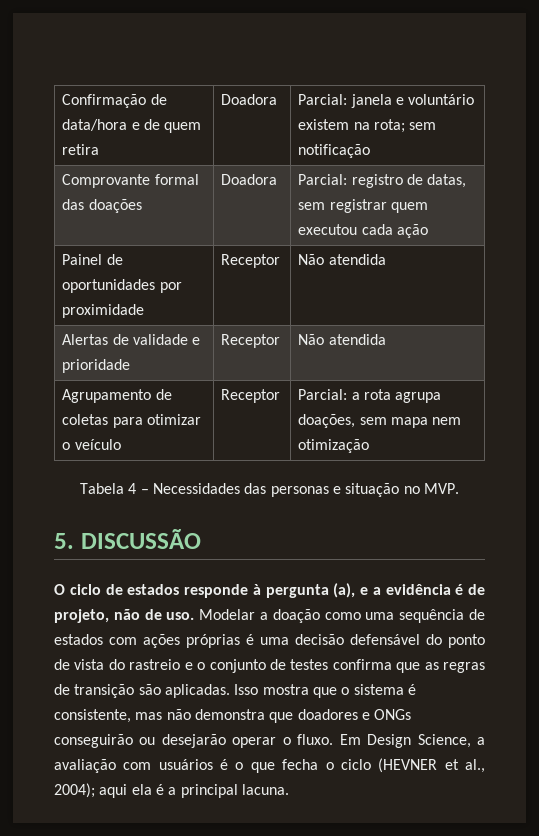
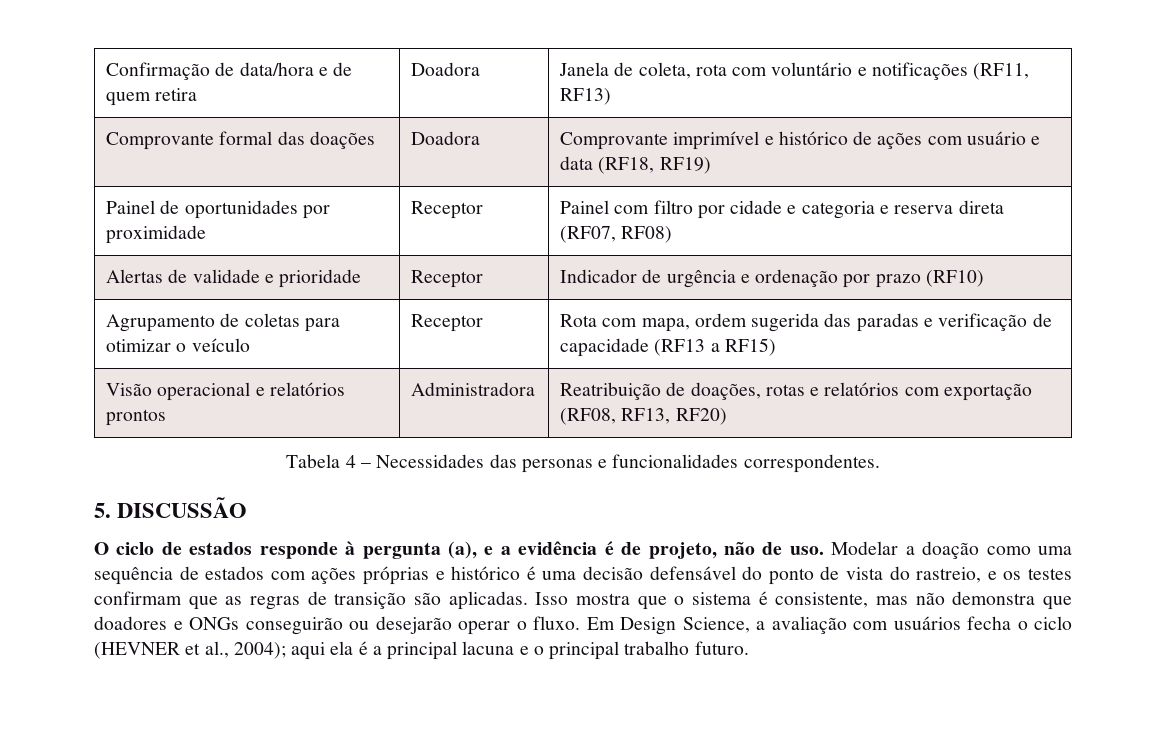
- Confirmação de data/hora e de quem retira | Doadora | Parcial: janela e voluntário existem na rota; sem notificação
+ Confirmação de data/hora e de quem retira | Doadora | Janela de coleta, rota com voluntário e notificações (RF11, RF13)
- Comprovante formal das doações | Doadora | Parcial: registro de datas, sem registrar quem executou cada ação
+ Comprovante formal das doações | Doadora | Comprovante imprimível e histórico de ações com usuário e data (RF18, RF19)
- Painel de oportunidades por proximidade | Receptor | Não atendida
+ Painel de oportunidades por proximidade | Receptor | Painel com filtro por cidade e categoria e reserva direta (RF07, RF08)
- Alertas de validade e prioridade | Receptor | Não atendida
+ Alertas de validade e prioridade | Receptor | Indicador de urgência e ordenação por prazo (RF10)
- Agrupamento de coletas para otimizar o veículo | Receptor | Parcial: a rota agrupa doações, sem mapa nem otimização
+ Agrupamento de coletas para otimizar o veículo | Receptor | Rota com mapa, ordem sugerida das paradas e verificação de capacidade (RF13 a RF15)
+ Visão operacional e relatórios prontos | Administradora | Reatribuição de doações, rotas e relatórios com exportação (RF08, RF13, RF20)
- Tabela 4 – Necessidades das personas e situação no MVP.
+ Tabela 4 – Necessidades das personas e funcionalidades correspondentes.
- Modelar a doação como uma sequência de estados com ações próprias é uma decisão defensável do ponto de vista do rastreio e o conjunto de testes confirma que as regras de transição são aplicadas.
+ Modelar a doação como uma sequência de estados com ações próprias e histórico é uma decisão defensável do ponto de vista do rastreio, e os testes confirmam que as regras de transição são aplicadas.
- Em Design Science, a avaliação com usuários é o que fecha o ciclo (HEVNER et al., 2004); aqui ela é a principal lacuna.
+ Em Design Science, a avaliação com usuários fecha o ciclo (HEVNER et al., 2004); aqui ela é a principal lacuna e o principal trabalho futuro.

